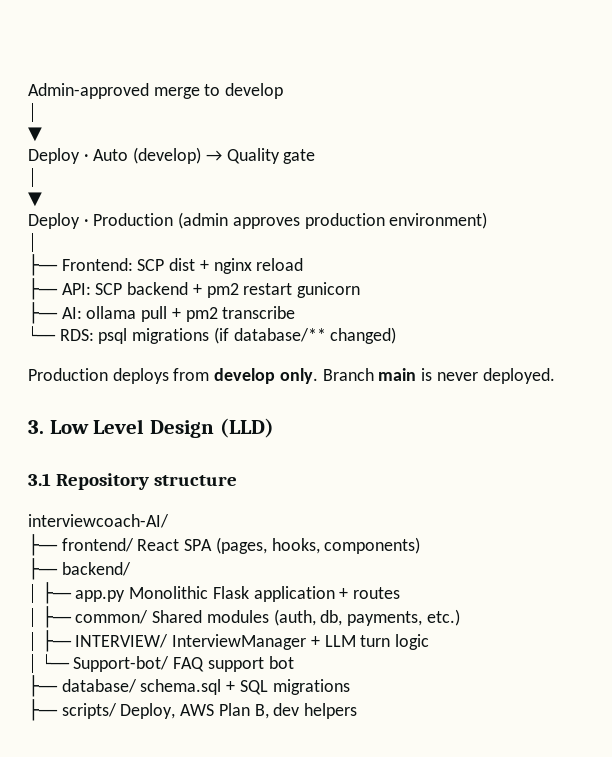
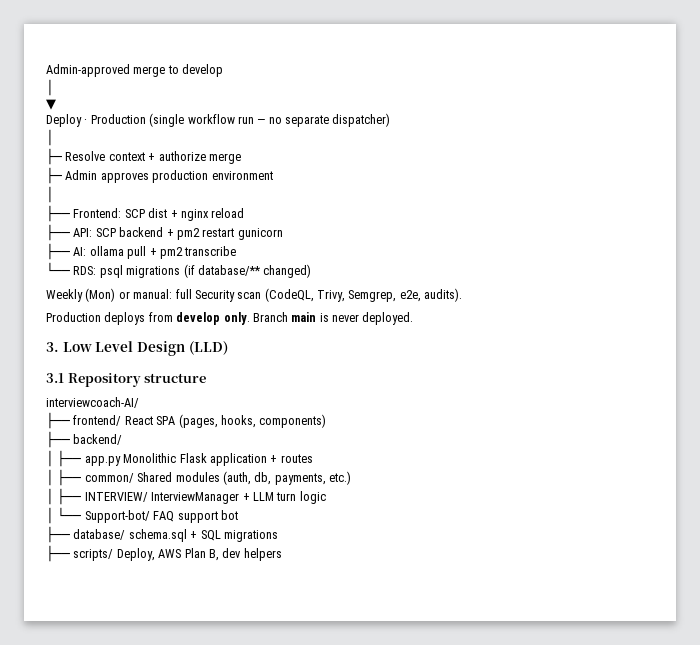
- Deploy · Auto (develop) → Quality gate
+ Deploy · Production (single workflow run — no separate dispatcher)
  │
- ▼
- Deploy · Production (admin approves production environment)
+ ├─ Resolve context + authorize merge
+ ├─ Admin approves production environment
+ Weekly (Mon) or manual: full Security scan (CodeQL, Trivy, Semgrep, e2e, audits).

